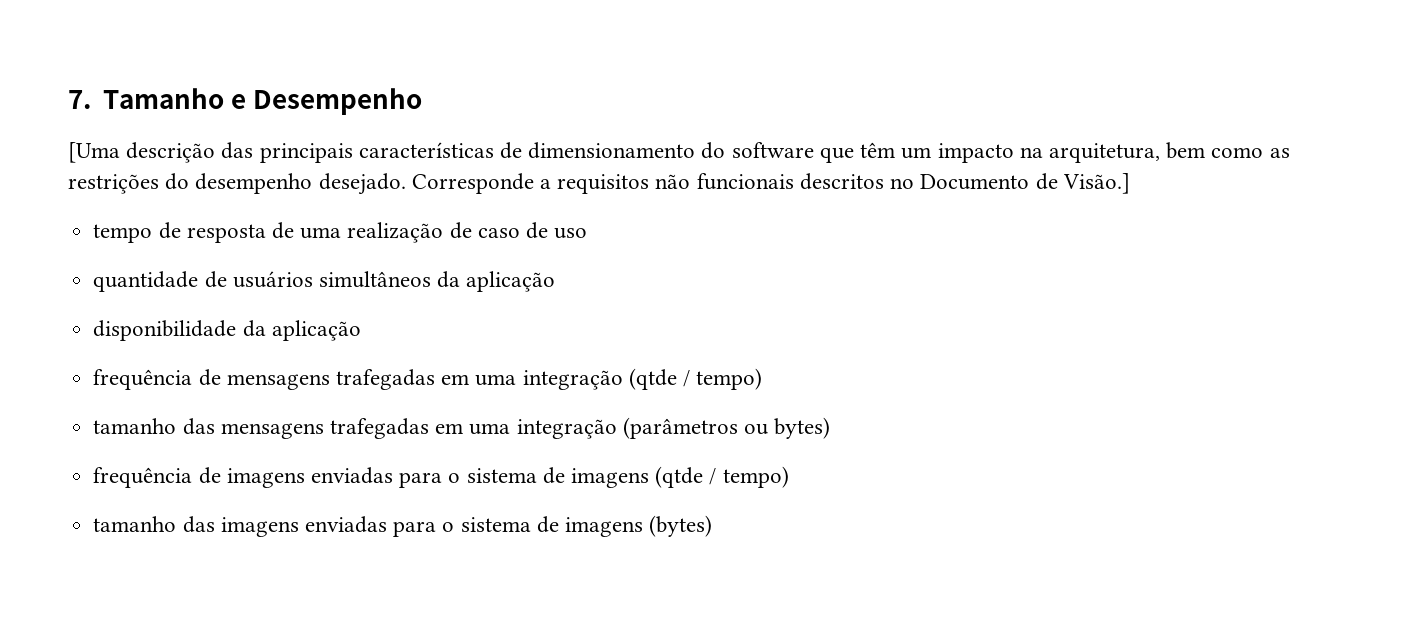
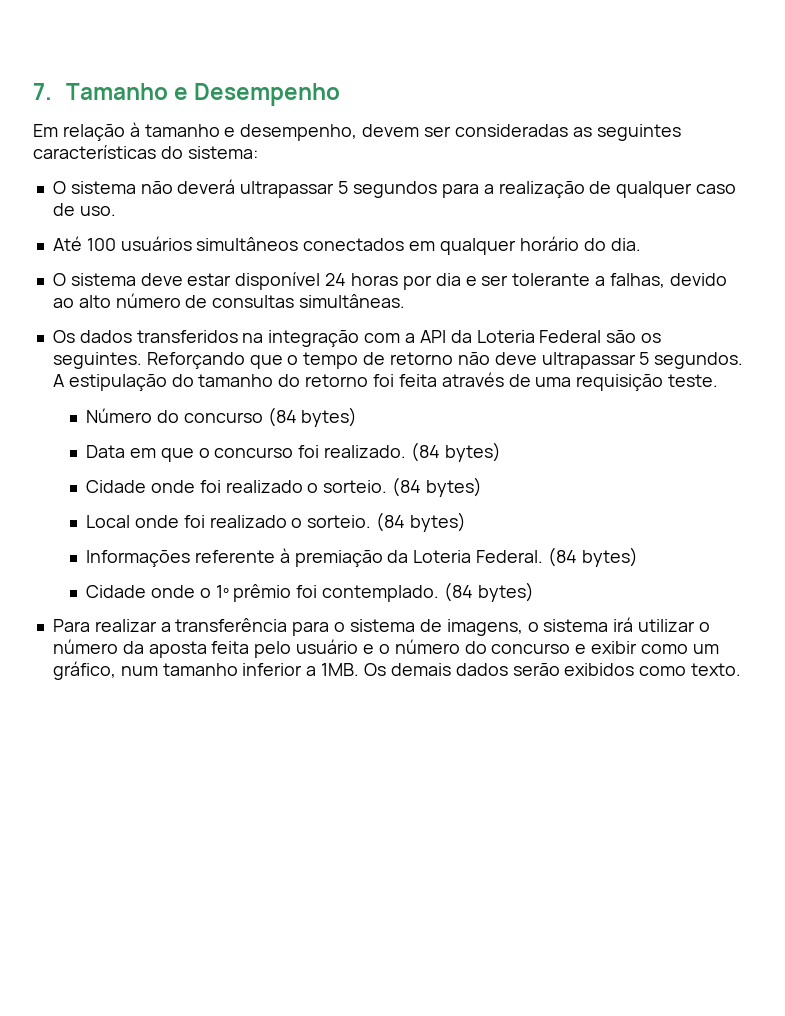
- [Uma descrição das principais características de dimensionamento do software que têm um impacto na arquitetura, bem como as restrições do desempenho desejado. Corresponde a requisitos não funcionais descritos no Documento de Visão.]
- tempo de resposta de uma realização de caso de uso
- quantidade de usuários simultâneos da aplicação
- disponibilidade da aplicação
- frequência de mensagens trafegadas em uma integração (qtde / tempo)
- tamanho das mensagens trafegadas em uma integração (parâmetros ou bytes)
- frequência de imagens enviadas para o sistema de imagens (qtde / tempo)
- tamanho das imagens enviadas para o sistema de imagens (bytes)
+ Em relação à tamanho e desempenho, devem ser consideradas as seguintes características do sistema:
+ O sistema não deverá ultrapassar 5 segundos para a realização de qualquer caso de uso.
+ Até 100 usuários simultâneos conectados em qualquer horário do dia.
+ O sistema deve estar disponível 24 horas por dia e ser tolerante a falhas, devido ao alto número de consultas simultâneas.
+ Os dados transferidos na integração com a API da Loteria Federal são os seguintes. Reforçando que o tempo de retorno não deve ultrapassar 5 segundos. A estipulação do tamanho do retorno foi feita através de uma requisição teste.
+ Número do concurso (84 bytes)
+ Data em que o concurso foi realizado. (84 bytes)
+ Cidade onde foi realizado o sorteio. (84 bytes)
+ Local onde foi realizado o sorteio. (84 bytes)
+ Informações referente à premiação da Loteria Federal. (84 bytes)
+ Cidade onde o 1º prêmio foi contemplado. (84 bytes)
+ Para realizar a transferência para o sistema de imagens, o sistema irá utilizar o número da aposta feita pelo usuário e o número do concurso e exibir como um gráfico, num tamanho inferior a 1MB. Os demais dados serão exibidos como texto.

